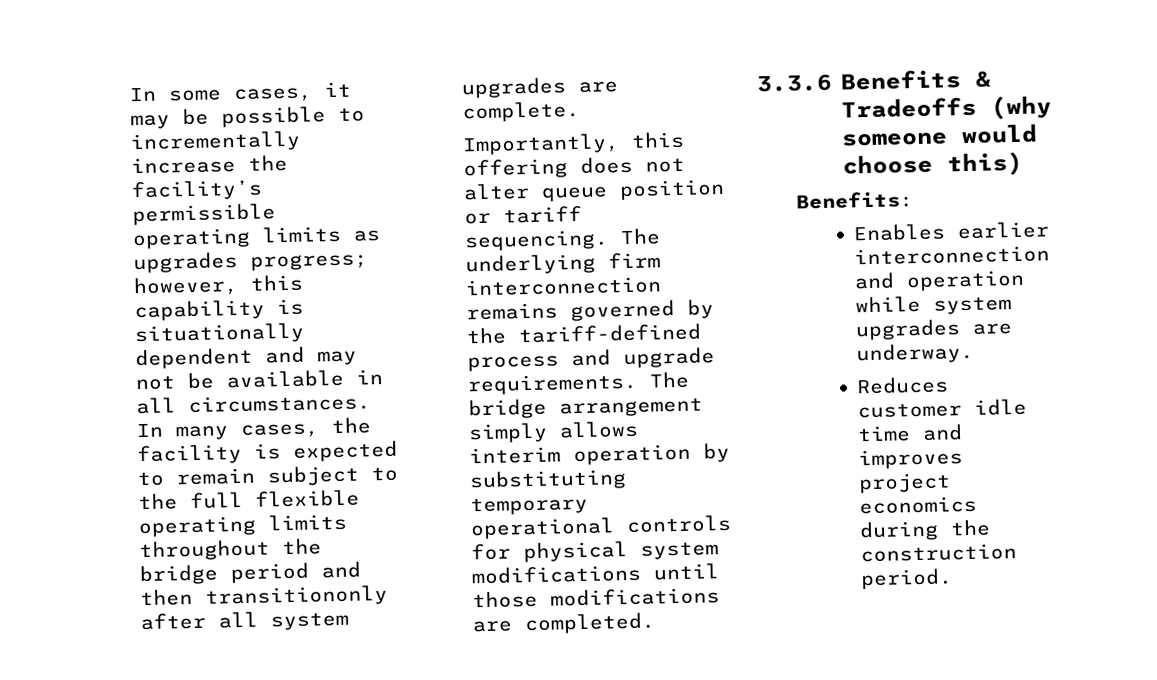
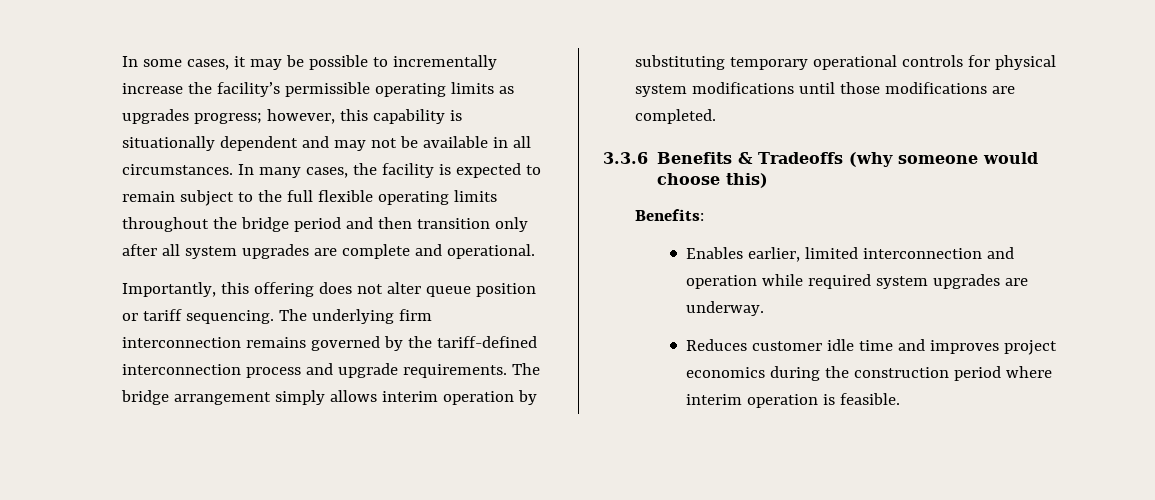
- In many cases, the facility is expected to remain subject to the full flexible operating limits throughout the bridge period and then transitiononly after all system upgrades are complete.
+ In many cases, the facility is expected to remain subject to the full flexible operating limits throughout the bridge period and then transition only after all system upgrades are complete and operational.
- The underlying firm interconnection remains governed by the tariff-defined process and upgrade requirements.
+ The underlying firm interconnection remains governed by the tariff-defined interconnection process and upgrade requirements.
- Enables earlier interconnection and operation while system upgrades are underway.
+ Enables earlier, limited interconnection and operation while required system upgrades are underway.
- Reduces customer idle time and improves project economics during the construction period.
+ Reduces customer idle time and improves project economics during the construction period where interim operation is feasible.

